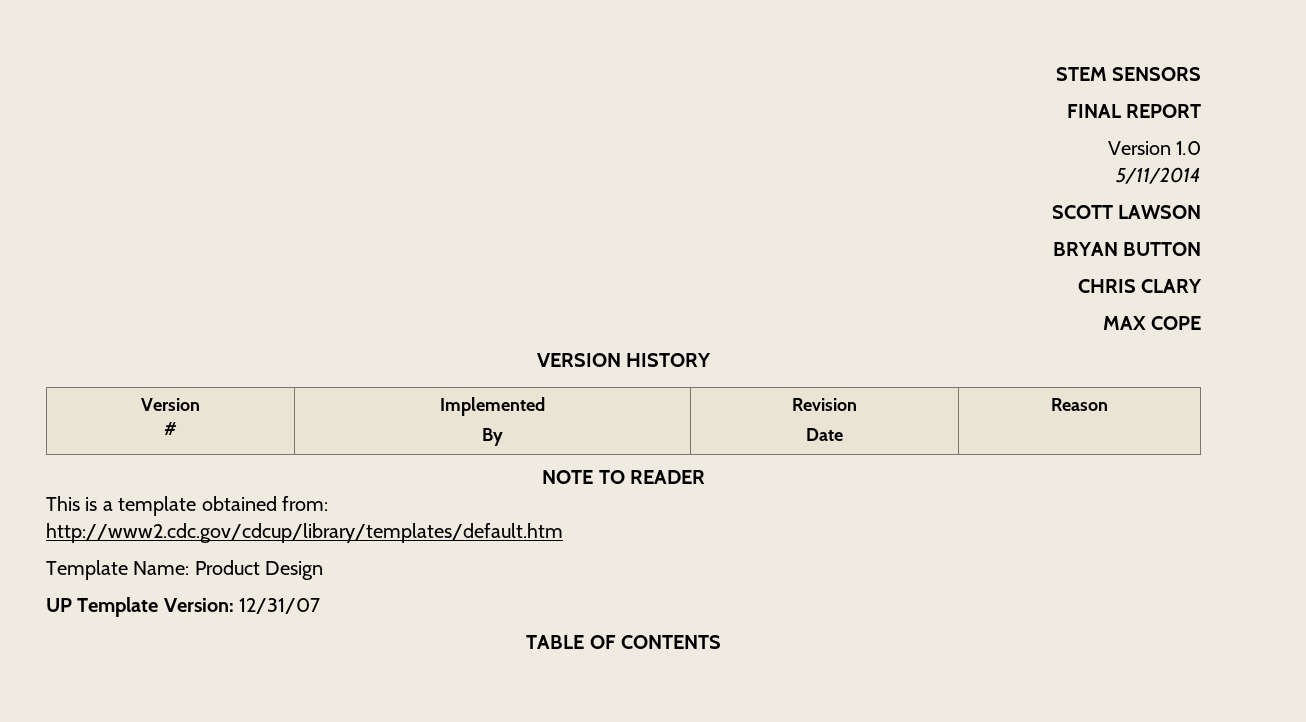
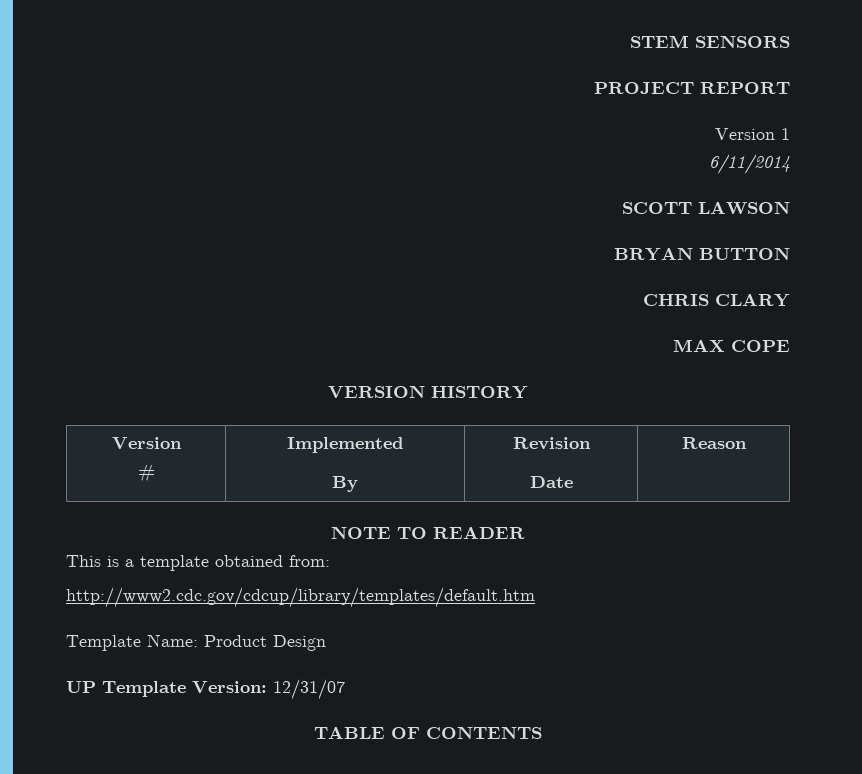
- FINAL REPORT
+ PROJECT REPORT
- Version 1.0
- 5/11/2014
+ Version 1
+ 6/11/2014

